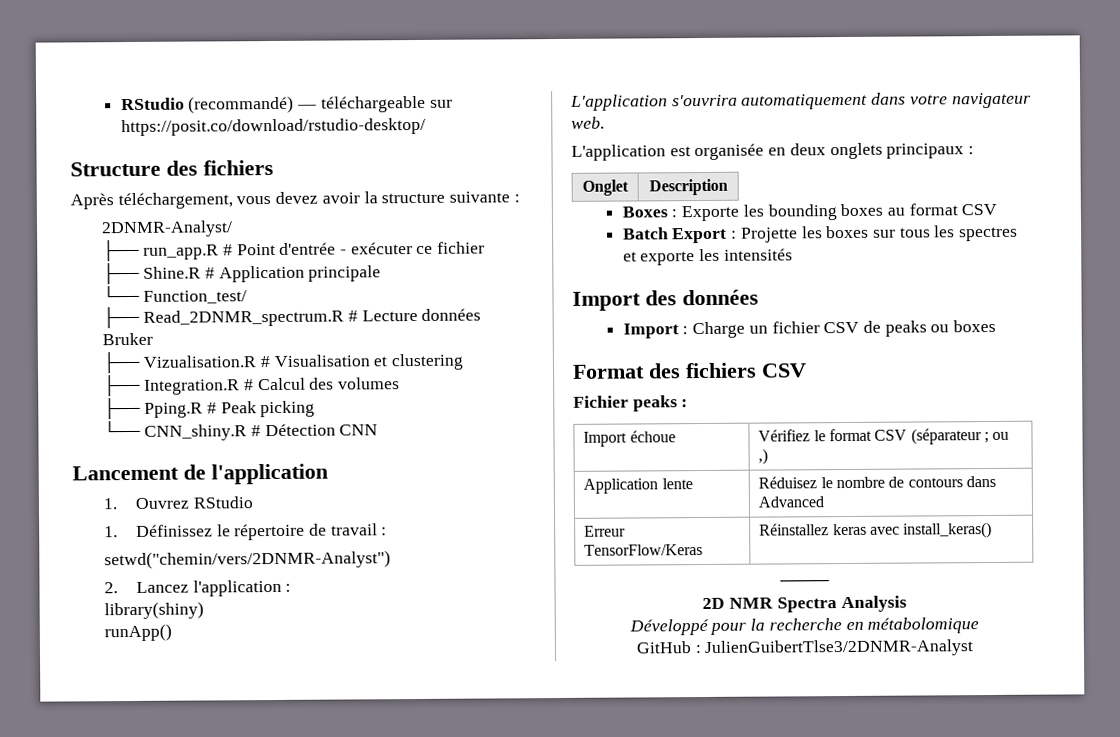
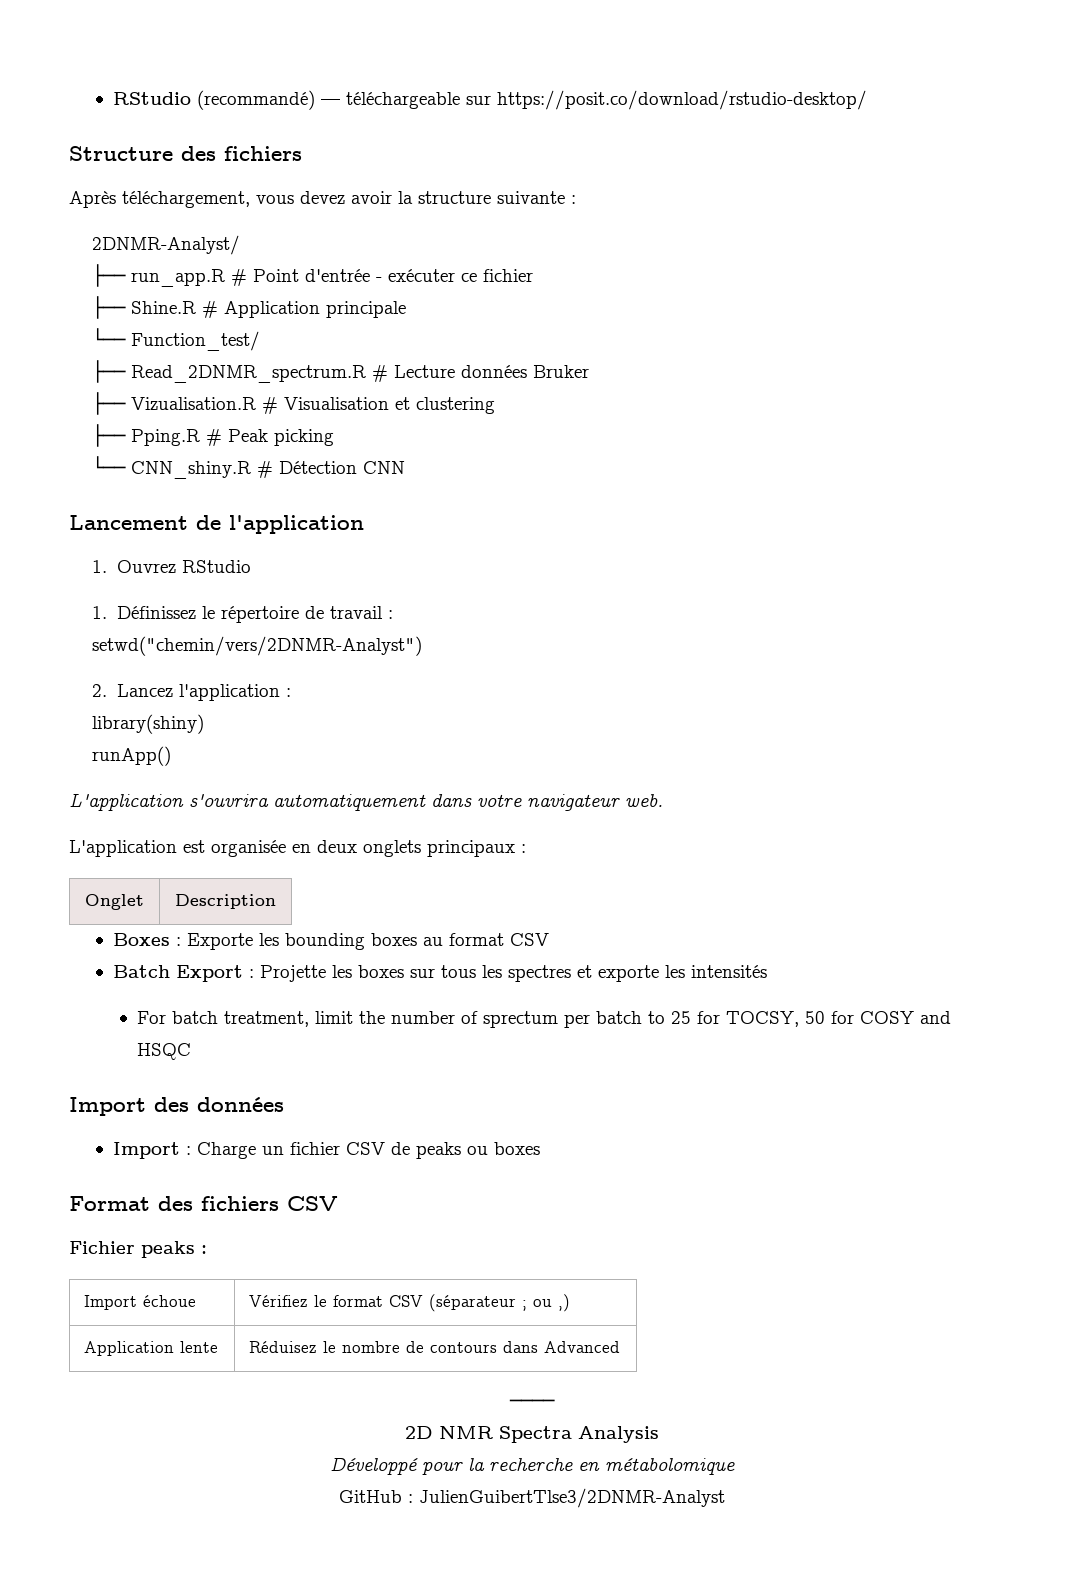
- ├── Integration.R # Calcul des volumes
+ For batch treatment, limit the number of sprectum per batch to 25 for TOCSY, 50 for COSY and HSQC
- Erreur TensorFlow/Keras | Réinstallez keras avec install_keras()

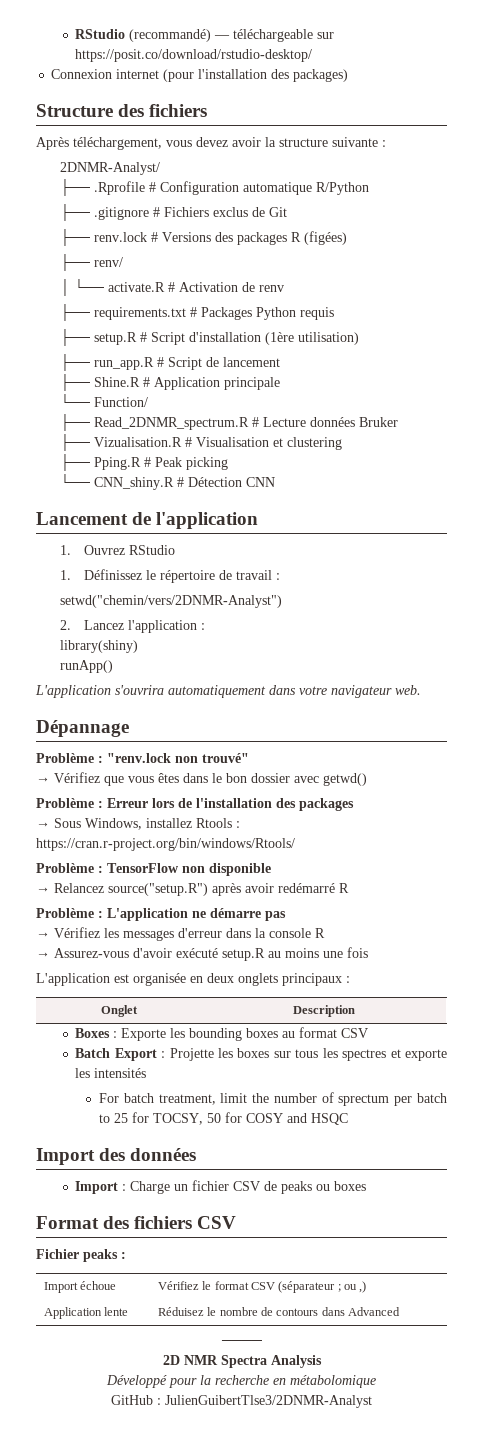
+ Connexion internet (pour l'installation des packages)
- ├── run_app.R # Point d'entrée - exécuter ce fichier
+ ├── .Rprofile # Configuration automatique R/Python
+ ├── .gitignore # Fichiers exclus de Git
+ ├── renv.lock # Versions des packages R (figées)
+ ├── renv/
+ │ └── activate.R # Activation de renv
+ ├── requirements.txt # Packages Python requis
+ ├── setup.R # Script d'installation (1ère utilisation)
+ ├── run_app.R # Script de lancement
- └── Function_test/
+ └── Function/
+ Dépannage
+ Problème : "renv.lock non trouvé"
+ → Vérifiez que vous êtes dans le bon dossier avec getwd()
+ Problème : Erreur lors de l'installation des packages
+ → Sous Windows, installez Rtools : https://cran.r-project.org/bin/windows/Rtools/
+ Problème : TensorFlow non disponible
+ → Relancez source("setup.R") après avoir redémarré R
+ Problème : L'application ne démarre pas
+ → Vérifiez les messages d'erreur dans la console R
+ → Assurez-vous d'avoir exécuté setup.R au moins une fois

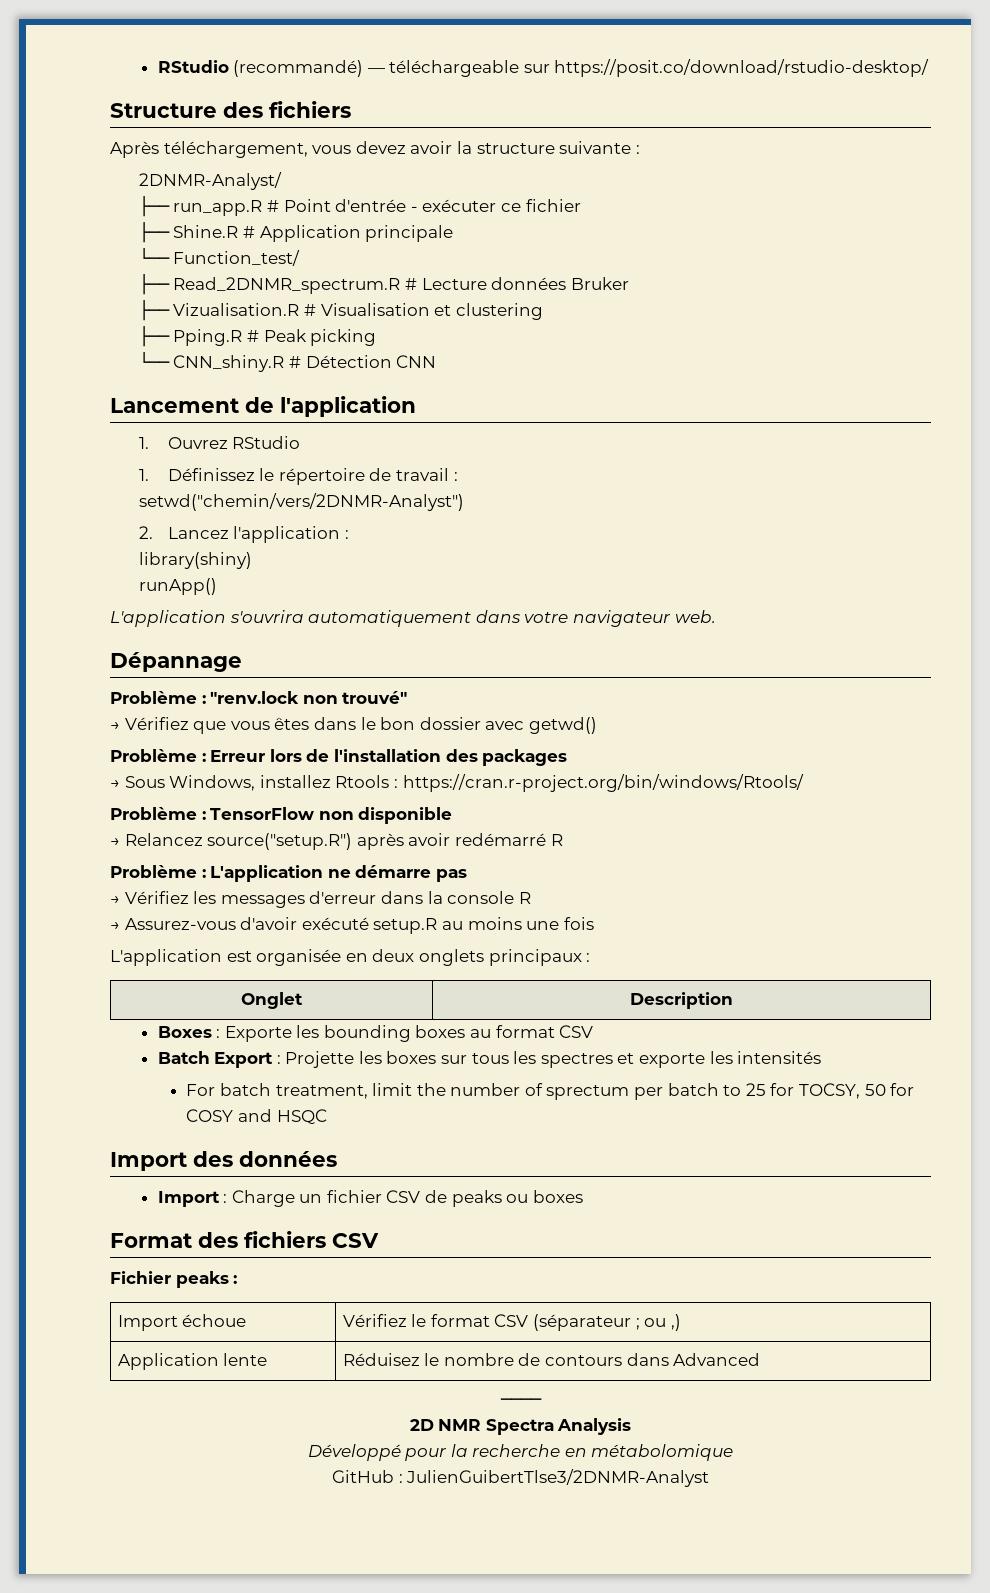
- Connexion internet (pour l'installation des packages)
- ├── .Rprofile # Configuration automatique R/Python
- ├── .gitignore # Fichiers exclus de Git
- ├── renv.lock # Versions des packages R (figées)
- ├── renv/
- │ └── activate.R # Activation de renv
- ├── requirements.txt # Packages Python requis
- ├── setup.R # Script d'installation (1ère utilisation)
- ├── run_app.R # Script de lancement
+ ├── run_app.R # Point d'entrée - exécuter ce fichier
- └── Function/
+ └── Function_test/

